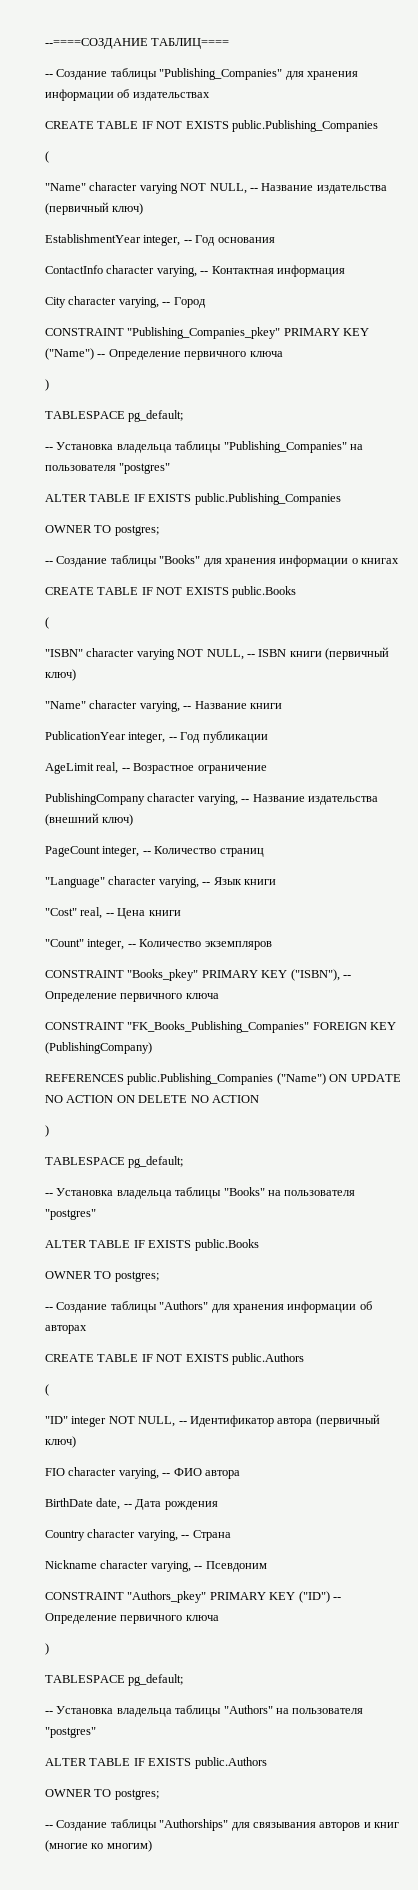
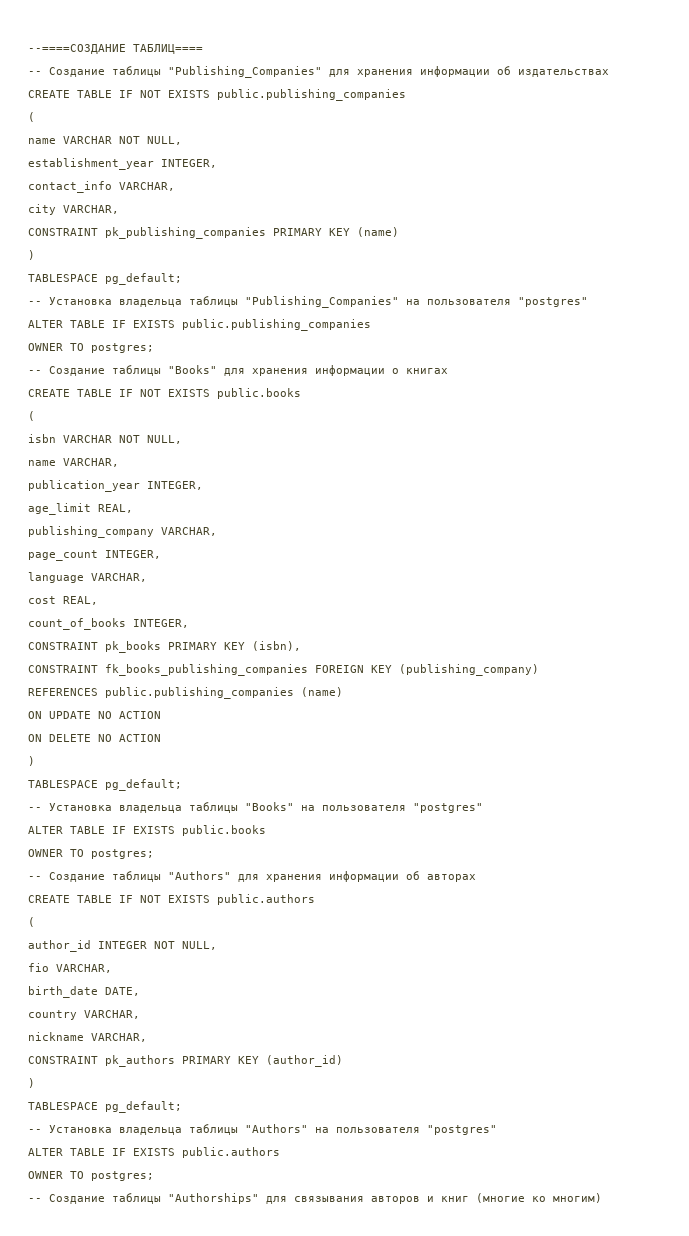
- CREATE TABLE IF NOT EXISTS public.Publishing_Companies
+ CREATE TABLE IF NOT EXISTS public.publishing_companies
  (
- "Name" character varying NOT NULL, -- Название издательства (первичный ключ)
- EstablishmentYear integer, -- Год основания
- ContactInfo character varying, -- Контактная информация
- City character varying, -- Город
- CONSTRAINT "Publishing_Companies_pkey" PRIMARY KEY ("Name") -- Определение первичного ключа
+ name VARCHAR NOT NULL,
+ establishment_year INTEGER,
+ contact_info VARCHAR,
+ city VARCHAR,
+ CONSTRAINT pk_publishing_companies PRIMARY KEY (name)
- ALTER TABLE IF EXISTS public.Publishing_Companies
+ ALTER TABLE IF EXISTS public.publishing_companies
- CREATE TABLE IF NOT EXISTS public.Books
+ CREATE TABLE IF NOT EXISTS public.books
  (
- "ISBN" character varying NOT NULL, -- ISBN книги (первичный ключ)
- "Name" character varying, -- Название книги
- PublicationYear integer, -- Год публикации
- AgeLimit real, -- Возрастное ограничение
- PublishingCompany character varying, -- Название издательства (внешний ключ)
- PageCount integer, -- Количество страниц
- "Language" character varying, -- Язык книги
- "Cost" real, -- Цена книги
- "Count" integer, -- Количество экземпляров
- CONSTRAINT "Books_pkey" PRIMARY KEY ("ISBN"), -- Определение первичного ключа
- CONSTRAINT "FK_Books_Publishing_Companies" FOREIGN KEY (PublishingCompany)
+ isbn VARCHAR NOT NULL,
+ name VARCHAR,
+ publication_year INTEGER,
+ age_limit REAL,
+ publishing_company VARCHAR,
+ page_count INTEGER,
+ language VARCHAR,
+ cost REAL,
+ count_of_books INTEGER,
+ CONSTRAINT pk_books PRIMARY KEY (isbn),
+ CONSTRAINT fk_books_publishing_companies FOREIGN KEY (publishing_company)
- REFERENCES public.Publishing_Companies ("Name") ON UPDATE NO ACTION ON DELETE NO ACTION
+ REFERENCES public.publishing_companies (name)
+ ON UPDATE NO ACTION
+ ON DELETE NO ACTION
- ALTER TABLE IF EXISTS public.Books
+ ALTER TABLE IF EXISTS public.books
- CREATE TABLE IF NOT EXISTS public.Authors
+ CREATE TABLE IF NOT EXISTS public.authors
  (
- "ID" integer NOT NULL, -- Идентификатор автора (первичный ключ)
- FIO character varying, -- ФИО автора
- BirthDate date, -- Дата рождения
- Country character varying, -- Страна
- Nickname character varying, -- Псевдоним
- CONSTRAINT "Authors_pkey" PRIMARY KEY ("ID") -- Определение первичного ключа
+ author_id INTEGER NOT NULL,
+ fio VARCHAR,
+ birth_date DATE,
+ country VARCHAR,
+ nickname VARCHAR,
+ CONSTRAINT pk_authors PRIMARY KEY (author_id)
- ALTER TABLE IF EXISTS public.Authors
+ ALTER TABLE IF EXISTS public.authors

